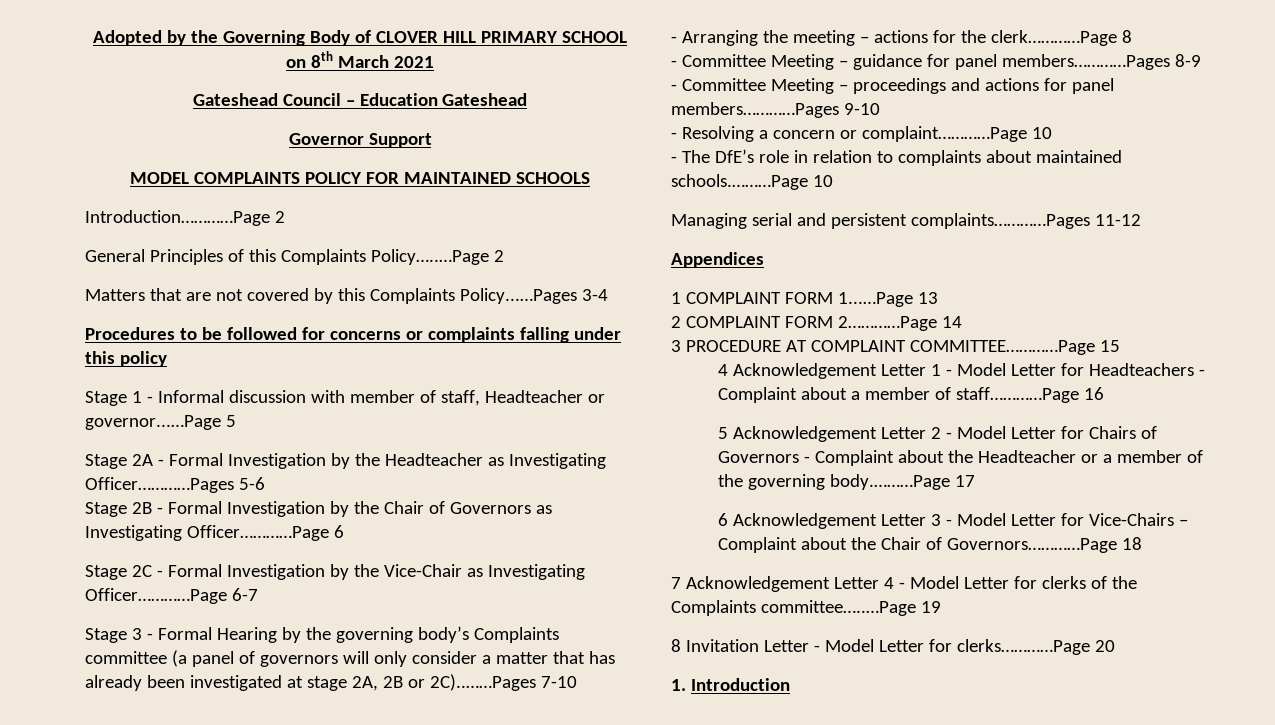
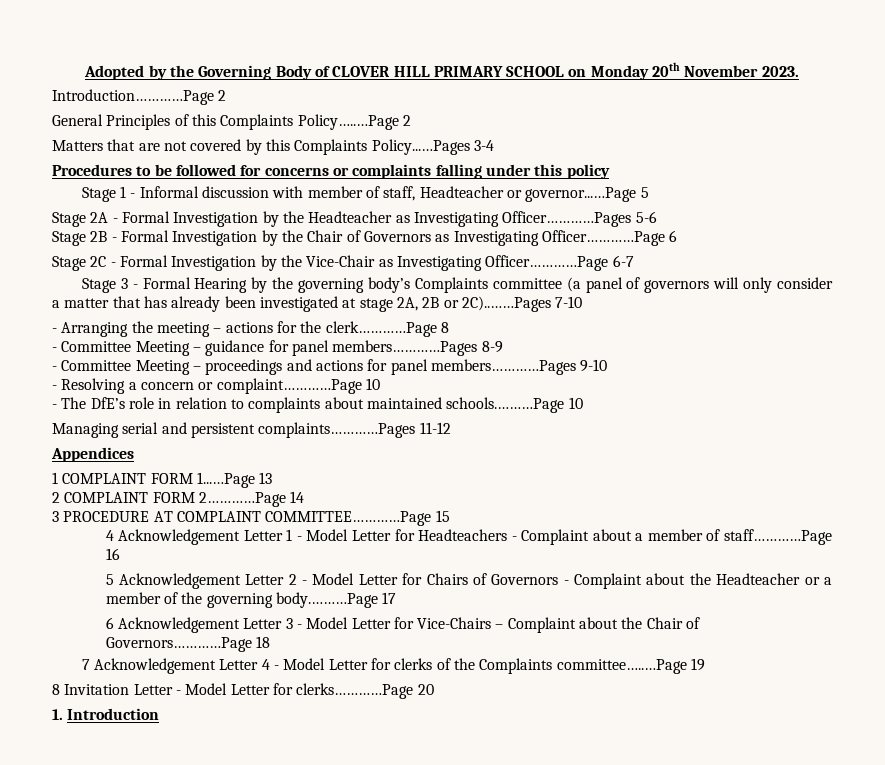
- Adopted by the Governing Body of CLOVER HILL PRIMARY SCHOOL on 8th March 2021
- Gateshead Council – Education Gateshead
- Governor Support
- MODEL COMPLAINTS POLICY FOR MAINTAINED SCHOOLS
+ Adopted by the Governing Body of CLOVER HILL PRIMARY SCHOOL on Monday 20th November 2023.

